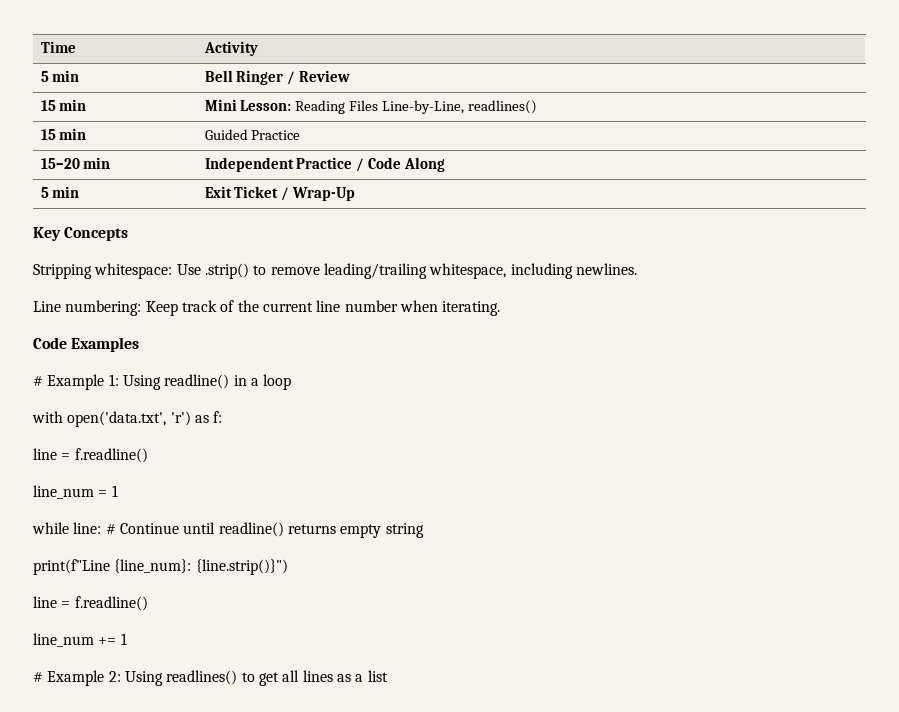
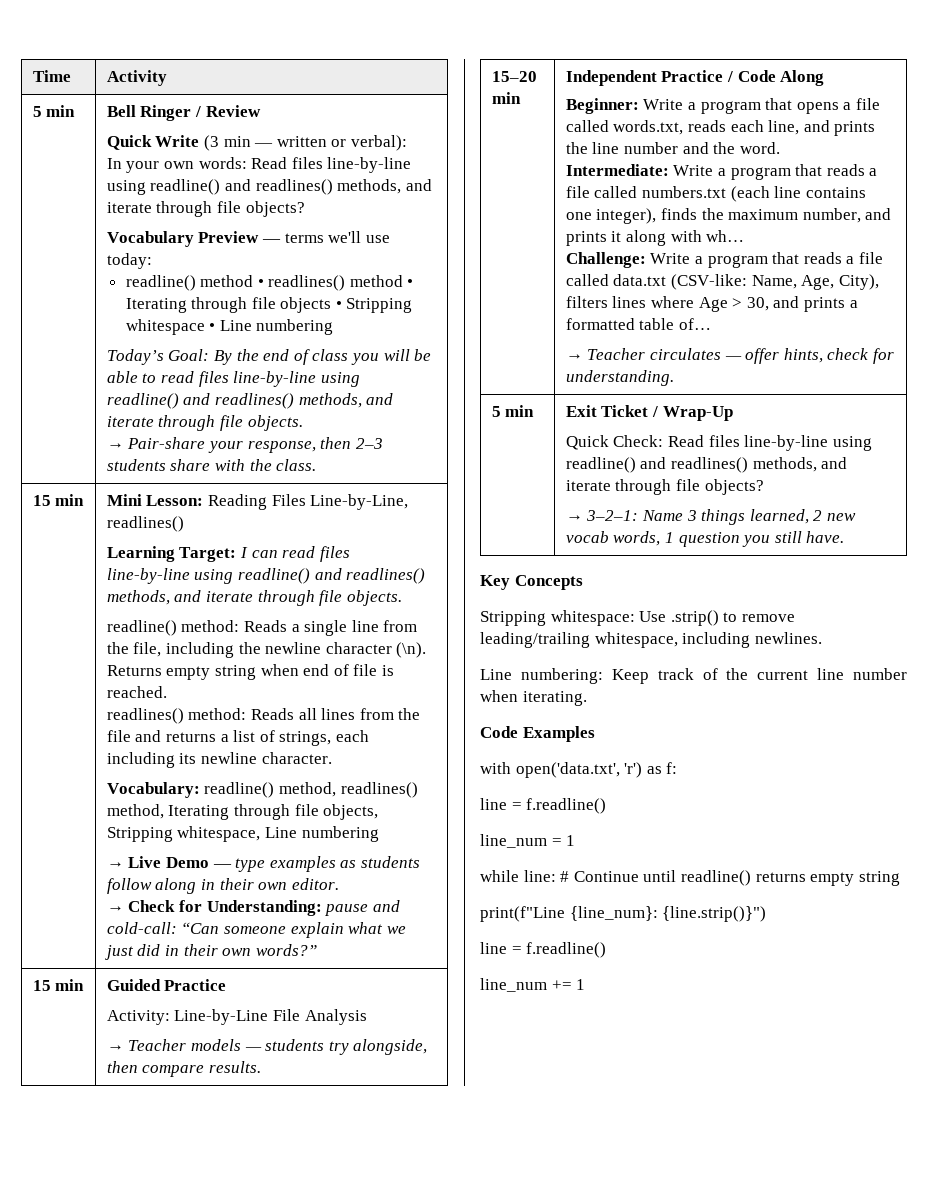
+ Quick Write (3 min — written or verbal):
+ In your own words: Read files line-by-line using readline() and readlines() methods, and iterate through file objects?
+ Vocabulary Preview — terms we'll use today:
+ readline() method • readlines() method • Iterating through file objects • Stripping whitespace • Line numbering
+ Today’s Goal: By the end of class you will be able to read files line-by-line using readline() and readlines() methods, and iterate through file objects.
+ → Pair-share your response, then 2–3 students share with the class.
+ Learning Target: I can read files line-by-line using readline() and readlines() methods, and iterate through file objects.
+ readline() method: Reads a single line from the file, including the newline character (\n). Returns empty string when end of file is reached.
+ readlines() method: Reads all lines from the file and returns a list of strings, each including its newline character.
+ Vocabulary: readline() method, readlines() method, Iterating through file objects, Stripping whitespace, Line numbering
+ → Live Demo — type examples as students follow along in their own editor.
+ → Check for Understanding: pause and cold-call: “Can someone explain what we just did in their own words?”
  15 min | Guided Practice
+ Activity: Line-by-Line File Analysis
+ → Teacher models — students try alongside, then compare results.
+ Beginner: Write a program that opens a file called words.txt, reads each line, and prints the line number and the word.
+ Intermediate: Write a program that reads a file called numbers.txt (each line contains one integer), finds the maximum number, and prints it along with wh…
+ Challenge: Write a program that reads a file called data.txt (CSV-like: Name, Age, City), filters lines where Age > 30, and prints a formatted table of…
+ → Teacher circulates — offer hints, check for understanding.
  5 min | Exit Ticket / Wrap-Up
+ Quick Check: Read files line-by-line using readline() and readlines() methods, and iterate through file objects?
+ → 3–2–1: Name 3 things learned, 2 new vocab words, 1 question you still have.
- # Example 1: Using readline() in a loop
- # Example 2: Using readlines() to get all lines as a list

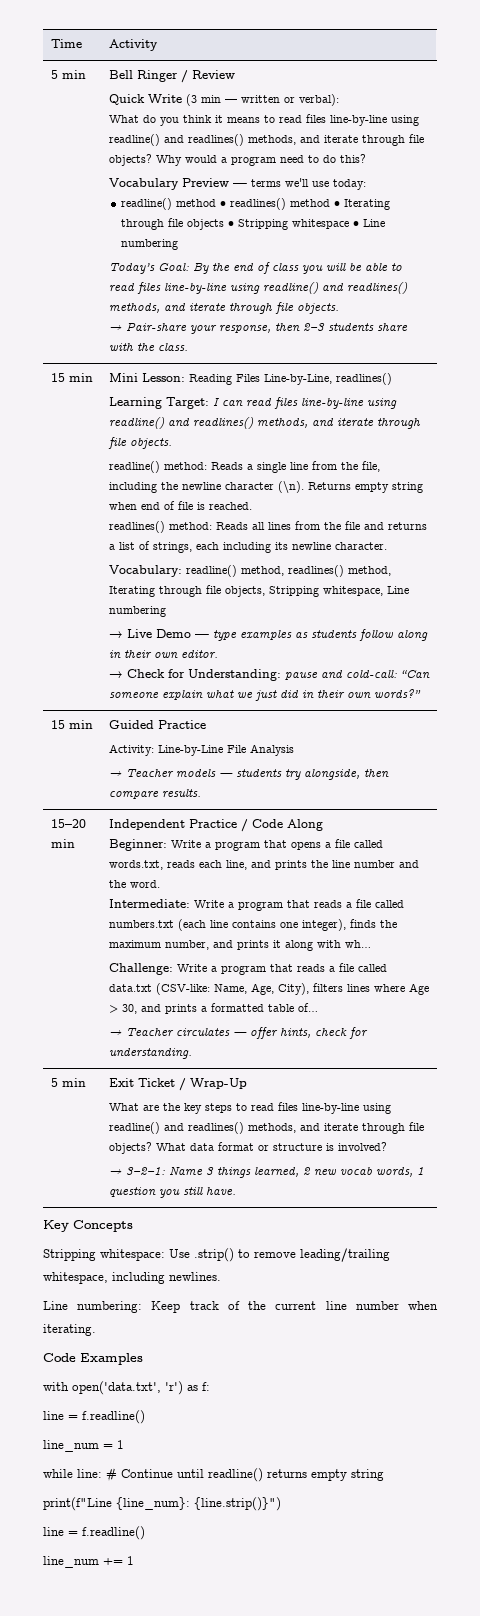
- In your own words: Read files line-by-line using readline() and readlines() methods, and iterate through file objects?
+ What do you think it means to read files line-by-line using readline() and readlines() methods, and iterate through file objects? Why would a program need to do this?
- Quick Check: Read files line-by-line using readline() and readlines() methods, and iterate through file objects?
+ What are the key steps to read files line-by-line using readline() and readlines() methods, and iterate through file objects? What data format or structure is involved?

